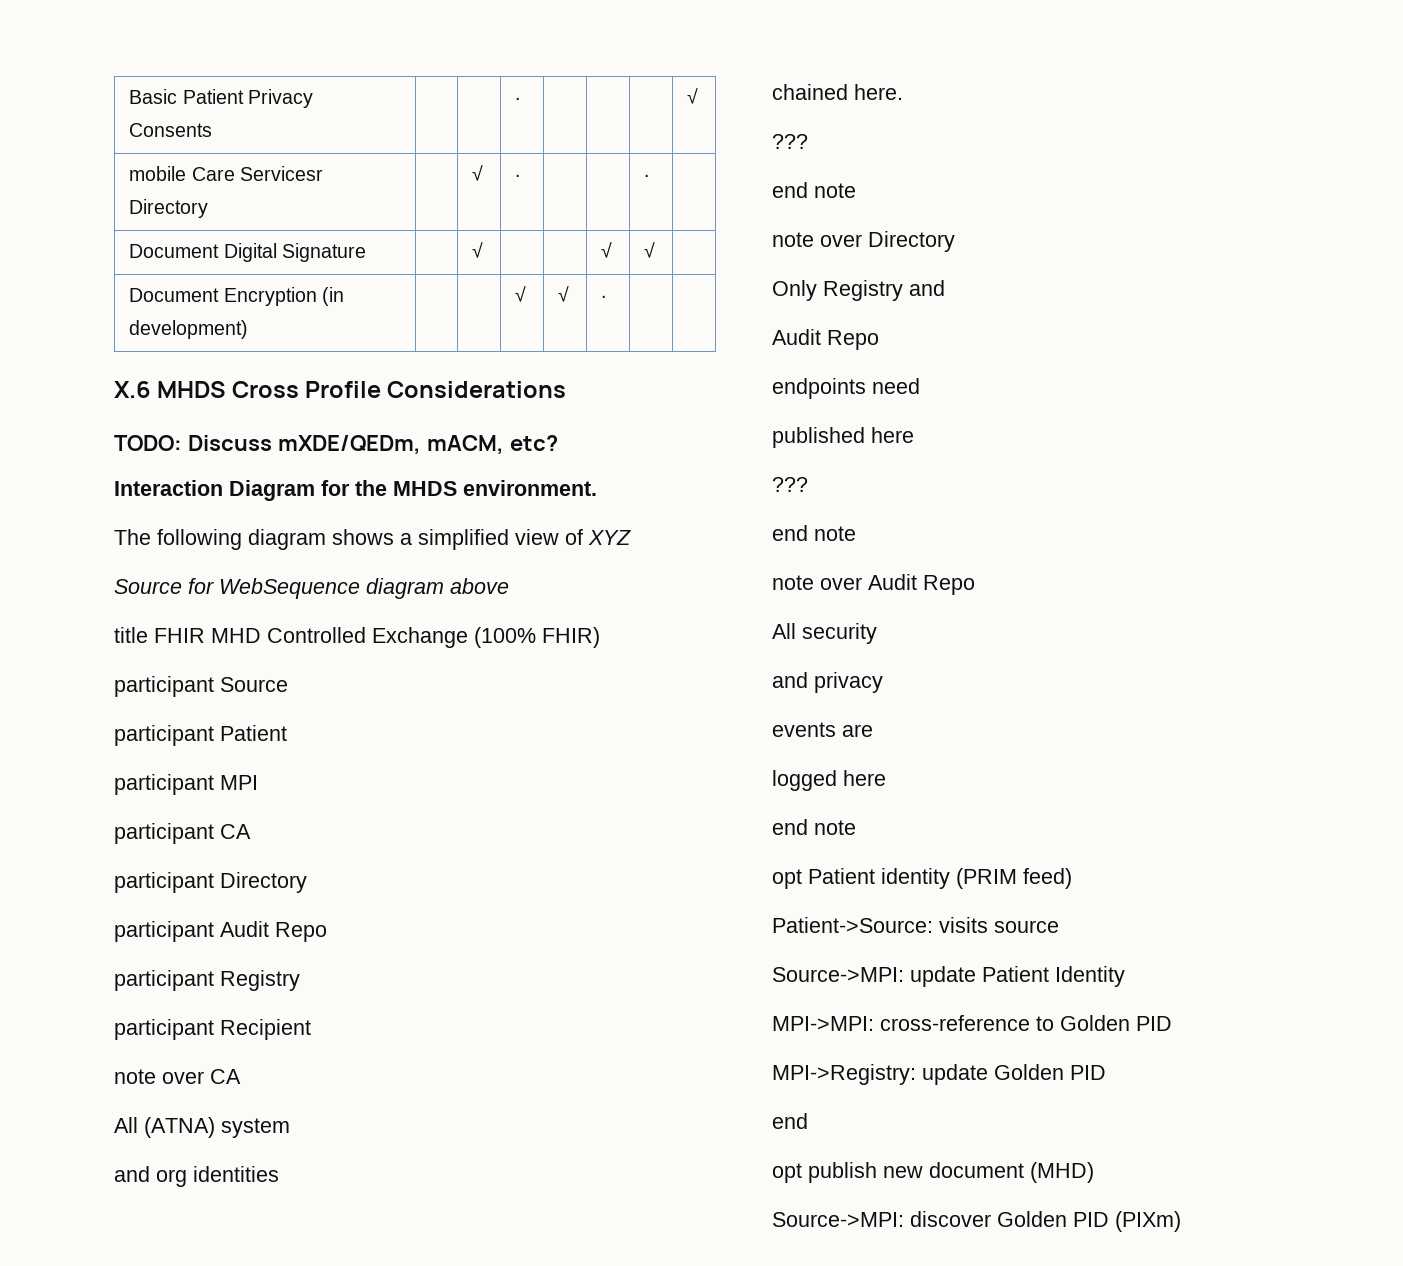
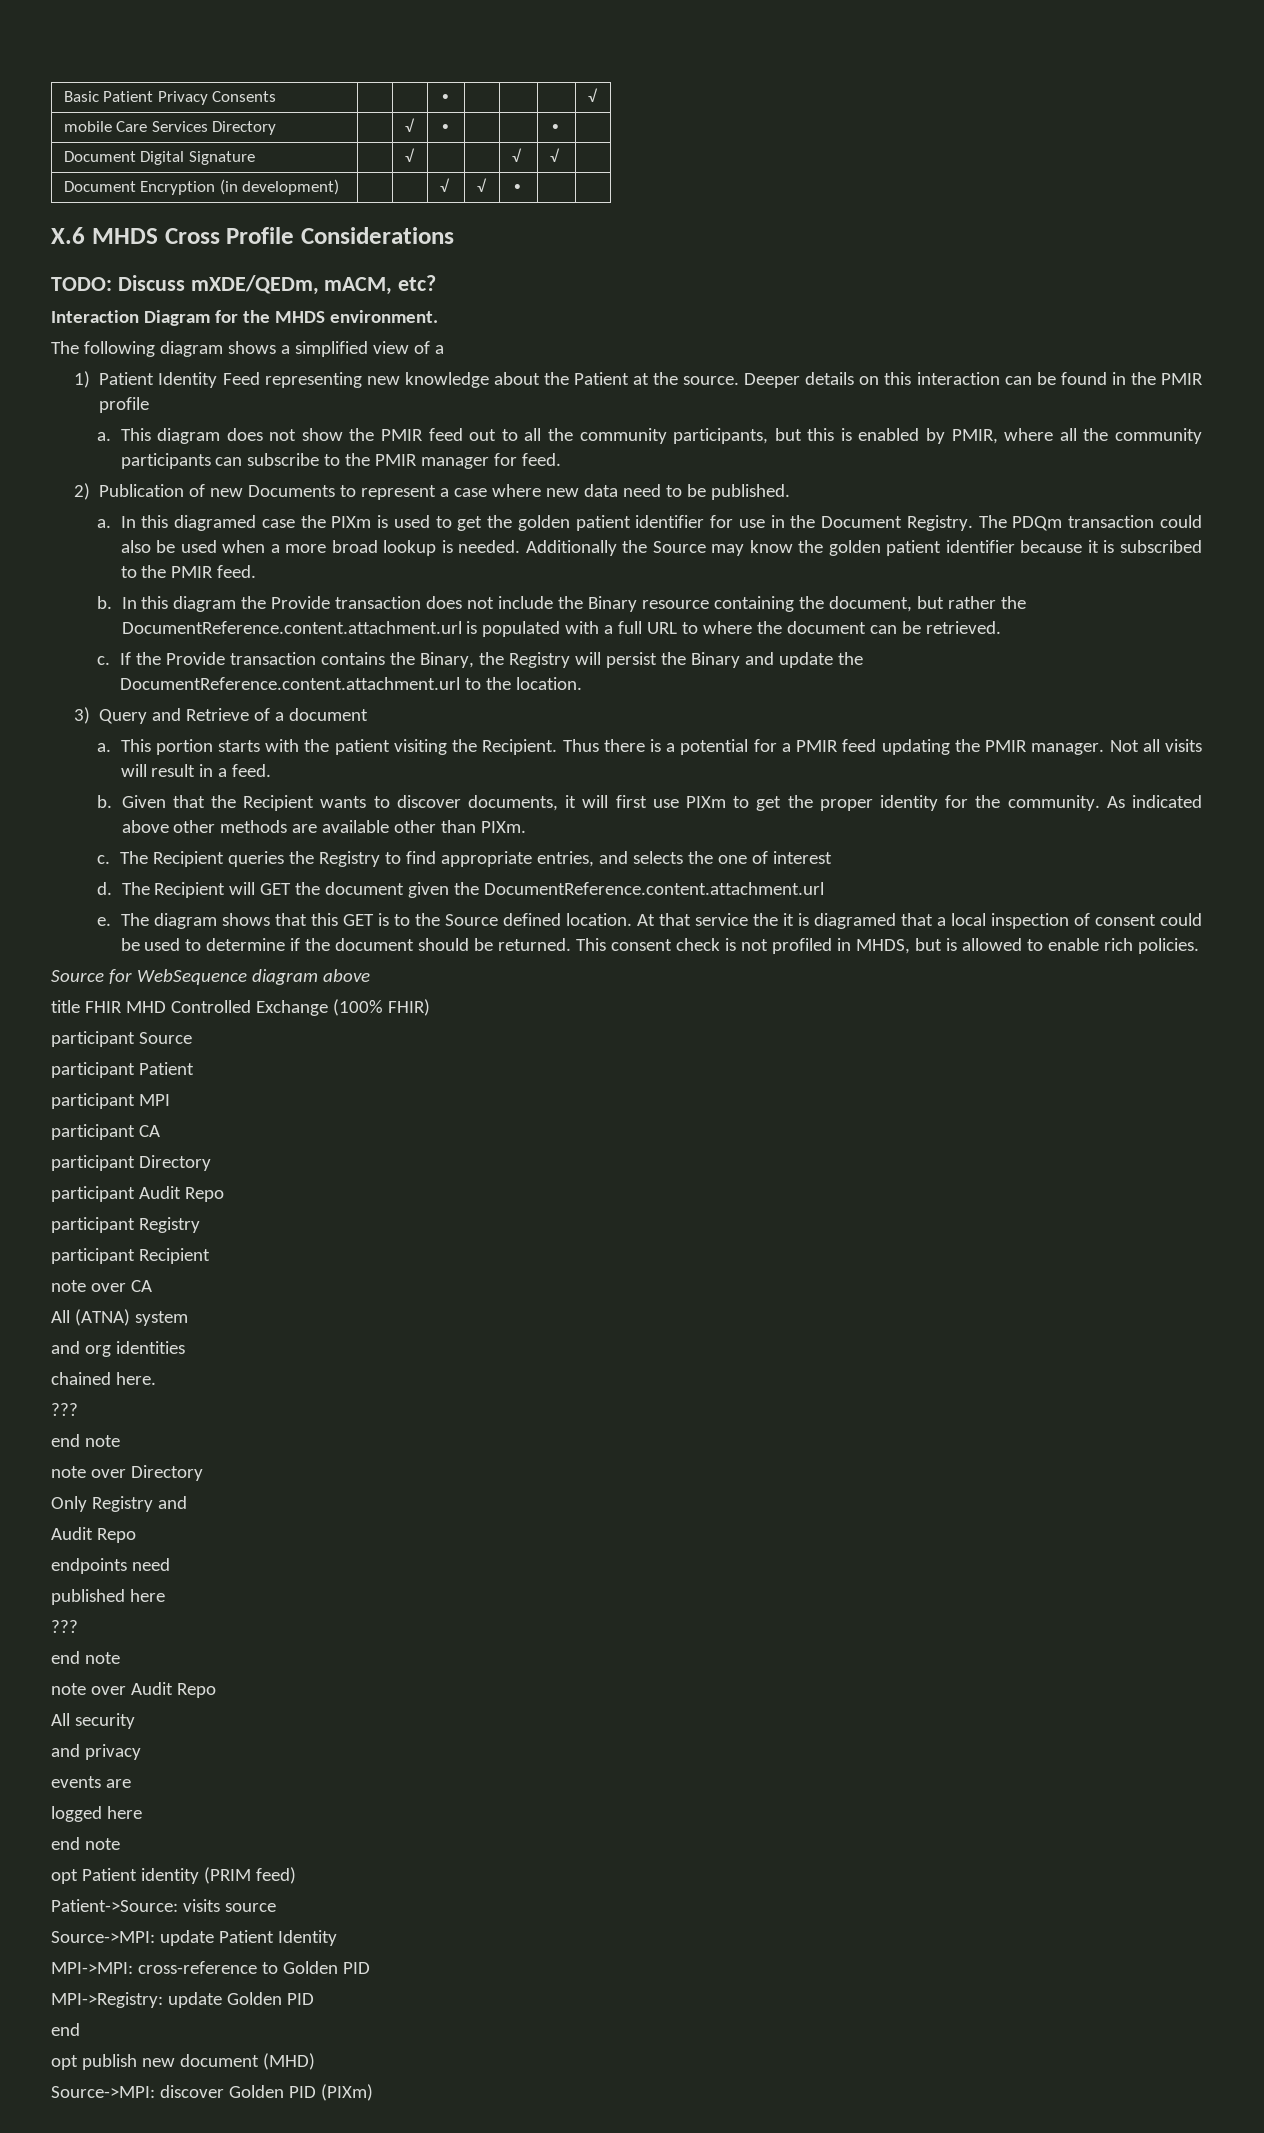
- mobile Care Servicesr Directory | | √ | ∙ | | | ∙ |
+ mobile Care Services Directory | | √ | ∙ | | | ∙ |
- The following diagram shows a simplified view of XYZ
+ The following diagram shows a simplified view of a
+ 1) Patient Identity Feed representing new knowledge about the Patient at the source. Deeper details on this interaction can be found in the PMIR profile
+ a. This diagram does not show the PMIR feed out to all the community participants, but this is enabled by PMIR, where all the community participants can subscribe to the PMIR manager for feed.
+ 2) Publication of new Documents to represent a case where new data need to be published.
+ a. In this diagramed case the PIXm is used to get the golden patient identifier for use in the Document Registry. The PDQm transaction could also be used when a more broad lookup is needed. Additionally the Source may know the golden patient identifier because it is subscribed to the PMIR feed.
+ b. In this diagram the Provide transaction does not include the Binary resource containing the document, but rather the DocumentReference.content.attachment.url is populated with a full URL to where the document can be retrieved.
+ c. If the Provide transaction contains the Binary, the Registry will persist the Binary and update the DocumentReference.content.attachment.url to the location.
+ 3) Query and Retrieve of a document
+ a. This portion starts with the patient visiting the Recipient. Thus there is a potential for a PMIR feed updating the PMIR manager. Not all visits will result in a feed.
+ b. Given that the Recipient wants to discover documents, it will first use PIXm to get the proper identity for the community. As indicated above other methods are available other than PIXm.
+ c. The Recipient queries the Registry to find appropriate entries, and selects the one of interest
+ d. The Recipient will GET the document given the DocumentReference.content.attachment.url
+ e. The diagram shows that this GET is to the Source defined location. At that service the it is diagramed that a local inspection of consent could be used to determine if the document should be returned. This consent check is not profiled in MHDS, but is allowed to enable rich policies.

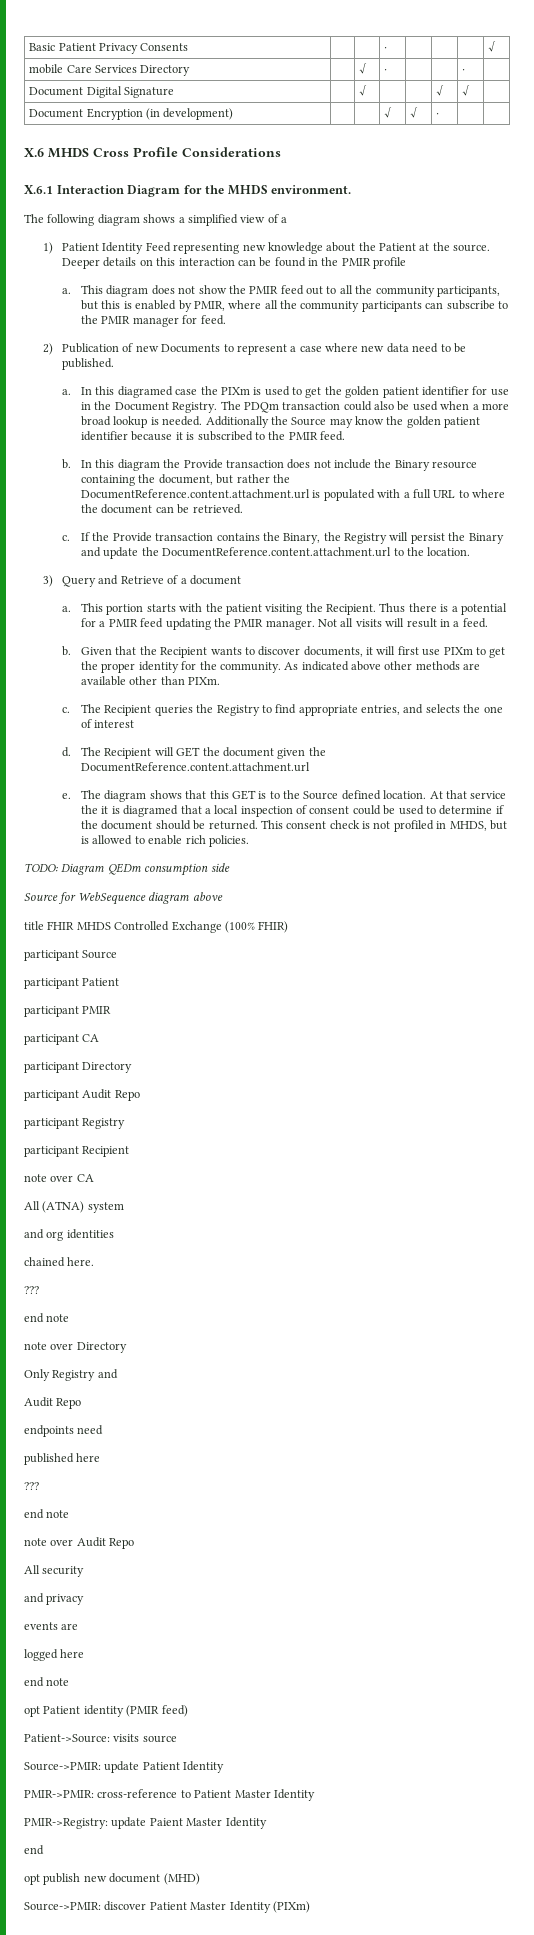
- TODO: Discuss mXDE/QEDm, mACM, etc?
- Interaction Diagram for the MHDS environment.
+ X.6.1 Interaction Diagram for the MHDS environment.
+ TODO: Diagram QEDm consumption side
- title FHIR MHD Controlled Exchange (100% FHIR)
+ title FHIR MHDS Controlled Exchange (100% FHIR)
- participant MPI
+ participant PMIR
- opt Patient identity (PRIM feed)
+ opt Patient identity (PMIR feed)
- Source->MPI: update Patient Identity
+ Source->PMIR: update Patient Identity
- MPI->MPI: cross-reference to Golden PID
- MPI->Registry: update Golden PID
+ PMIR->PMIR: cross-reference to Patient Master Identity
+ PMIR->Registry: update Paient Master Identity
- Source->MPI: discover Golden PID (PIXm)
+ Source->PMIR: discover Patient Master Identity (PIXm)

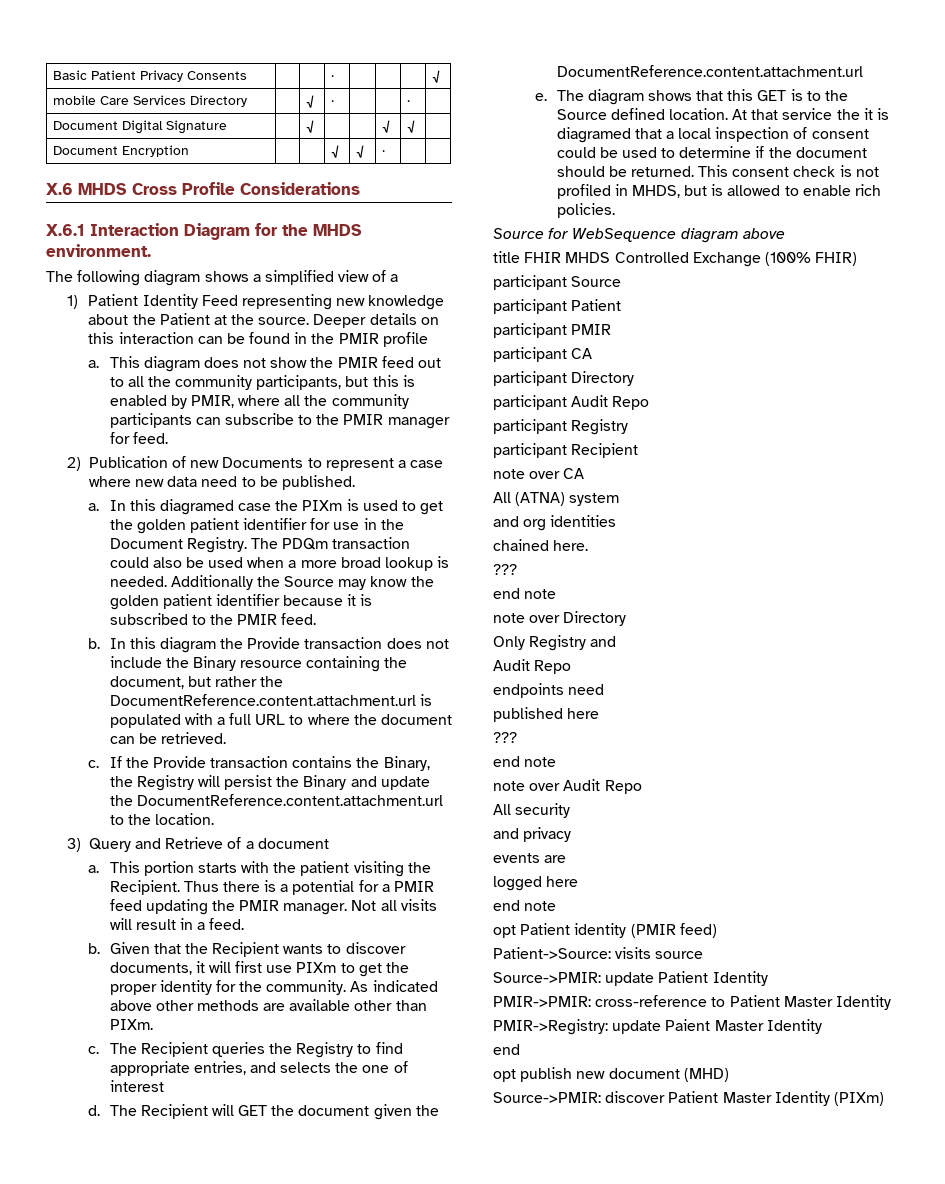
- Document Encryption (in development) | | | √ | √ | ∙ | |
+ Document Encryption | | | √ | √ | ∙ | |
- TODO: Diagram QEDm consumption side

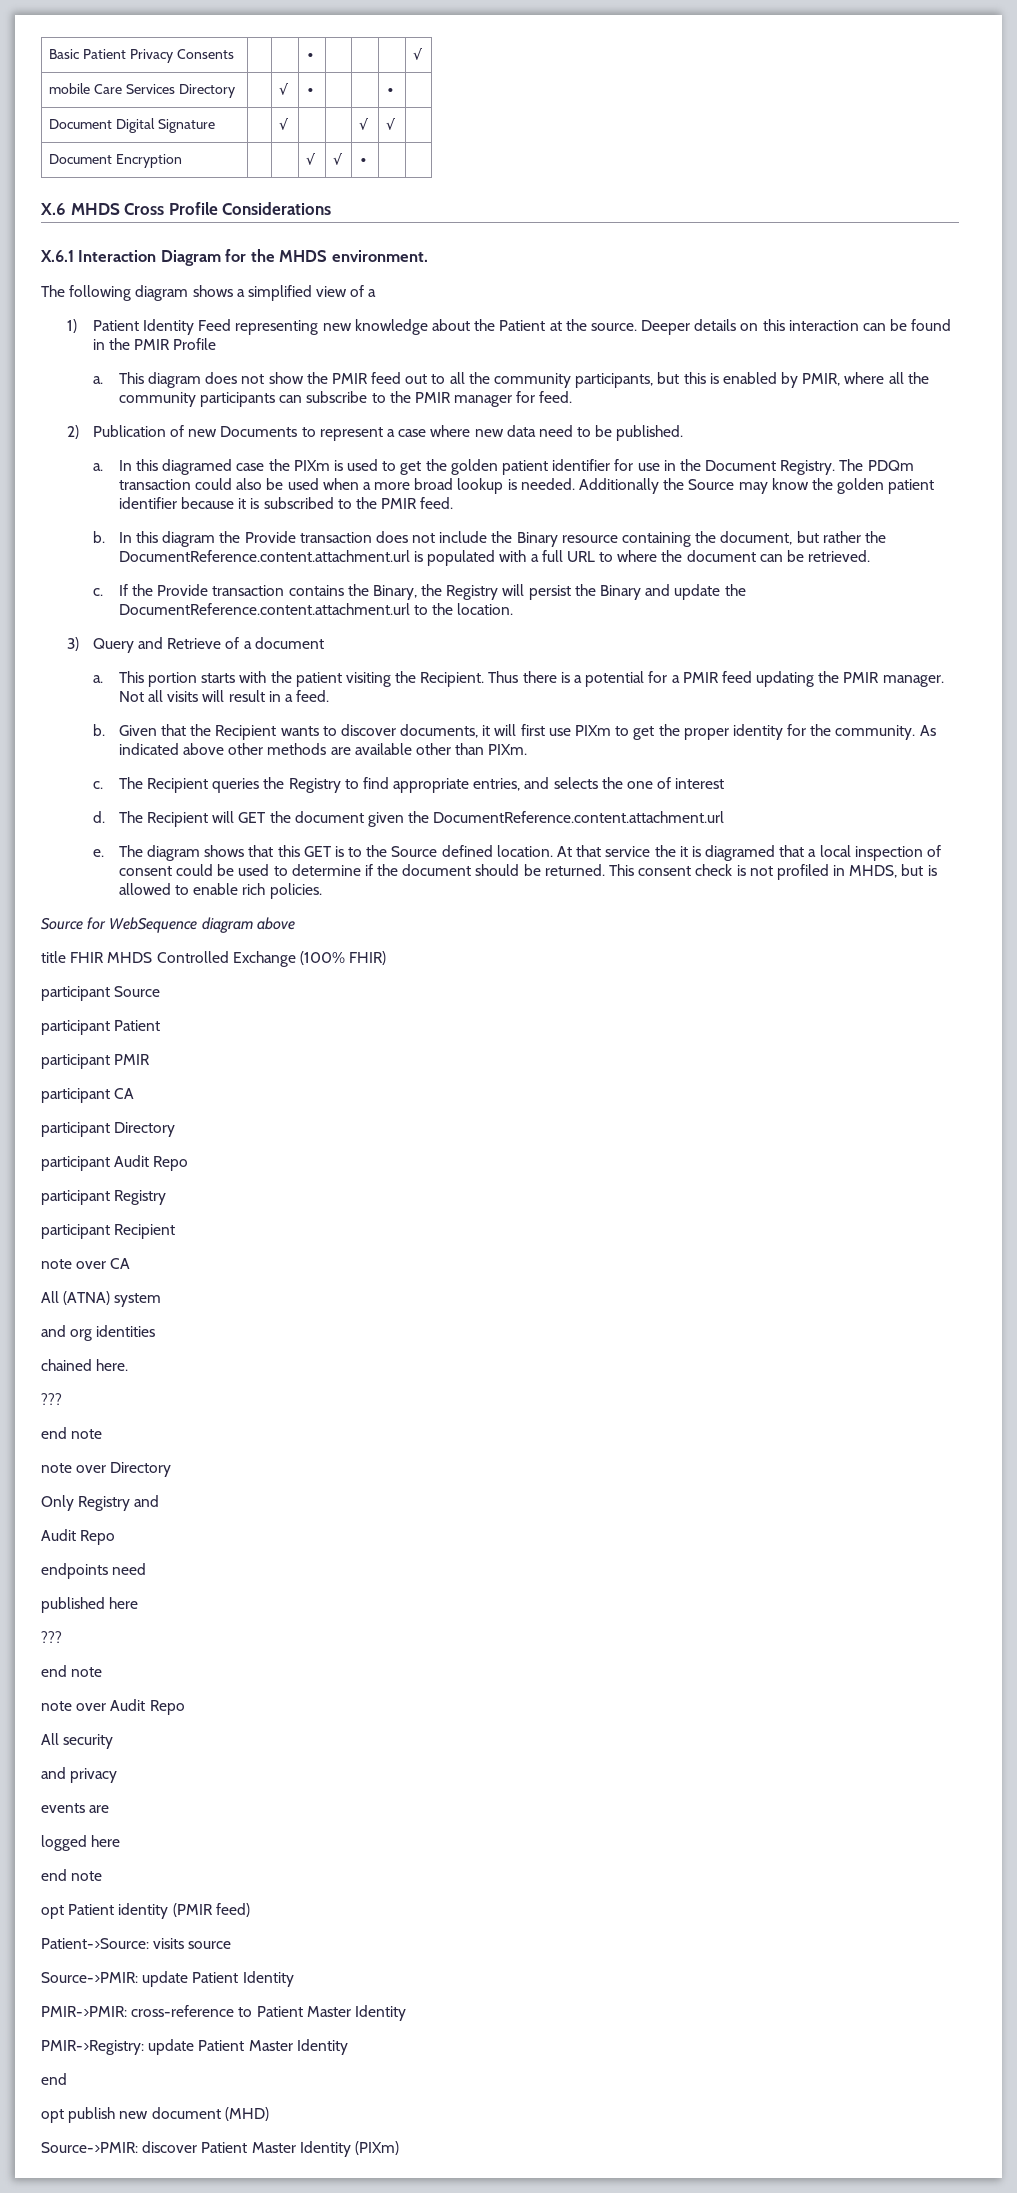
- Deeper details on this interaction can be found in the PMIR profile
+ Deeper details on this interaction can be found in the PMIR Profile
- PMIR->Registry: update Paient Master Identity
+ PMIR->Registry: update Patient Master Identity

